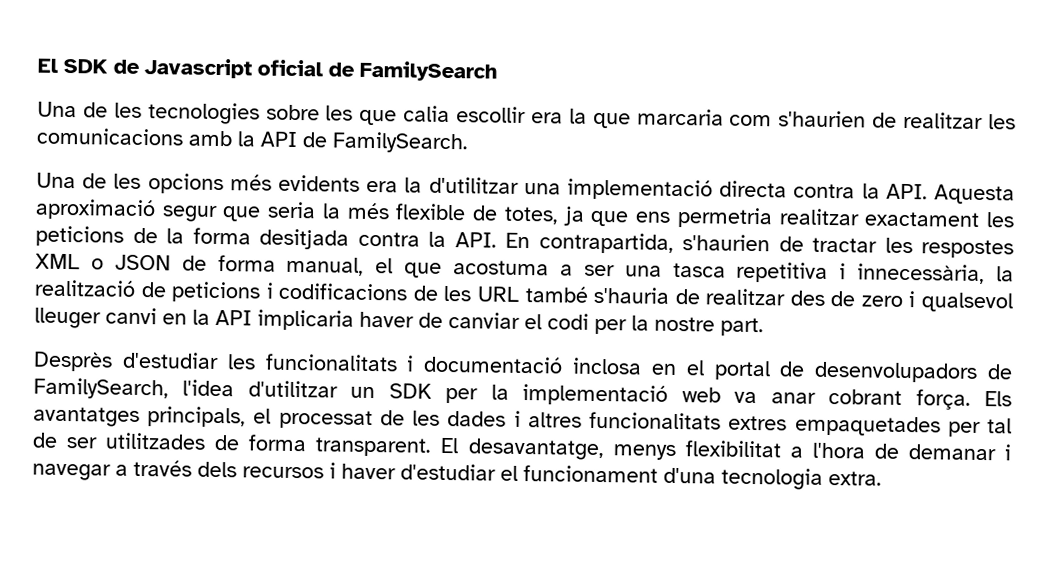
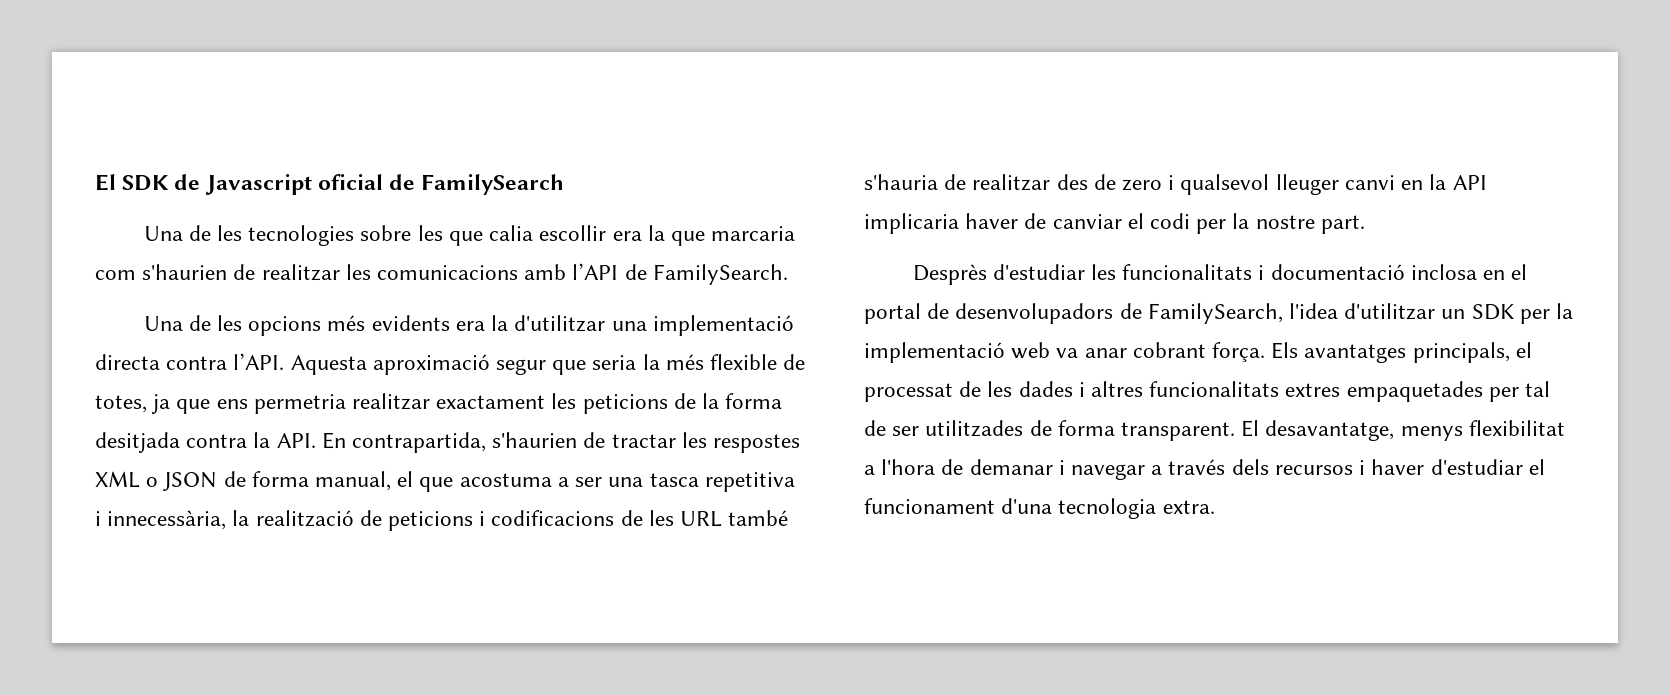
- Una de les tecnologies sobre les que calia escollir era la que marcaria com s'haurien de realitzar les comunicacions amb la API de FamilySearch.
+ Una de les tecnologies sobre les que calia escollir era la que marcaria com s'haurien de realitzar les comunicacions amb l’API de FamilySearch.
- Una de les opcions més evidents era la d'utilitzar una implementació directa contra la API. Aquesta aproximació segur que seria la més flexible de totes, ja que ens permetria realitzar exactament les peticions de la forma desitjada contra la API. En contrapartida, s'haurien de tractar les respostes XML o JSON de forma manual, el que acostuma a ser una tasca repetitiva i innecessària, la realització de peticions i codificacions de les URL també s'hauria de realitzar des de zero i qualsevol lleuger canvi en la API implicaria haver de canviar el codi per la nostre part.
+ Una de les opcions més evidents era la d'utilitzar una implementació directa contra l’API. Aquesta aproximació segur que seria la més flexible de totes, ja que ens permetria realitzar exactament les peticions de la forma desitjada contra la API. En contrapartida, s'haurien de tractar les respostes XML o JSON de forma manual, el que acostuma a ser una tasca repetitiva i innecessària, la realització de peticions i codificacions de les URL també s'hauria de realitzar des de zero i qualsevol lleuger canvi en la API implicaria haver de canviar el codi per la nostre part.

